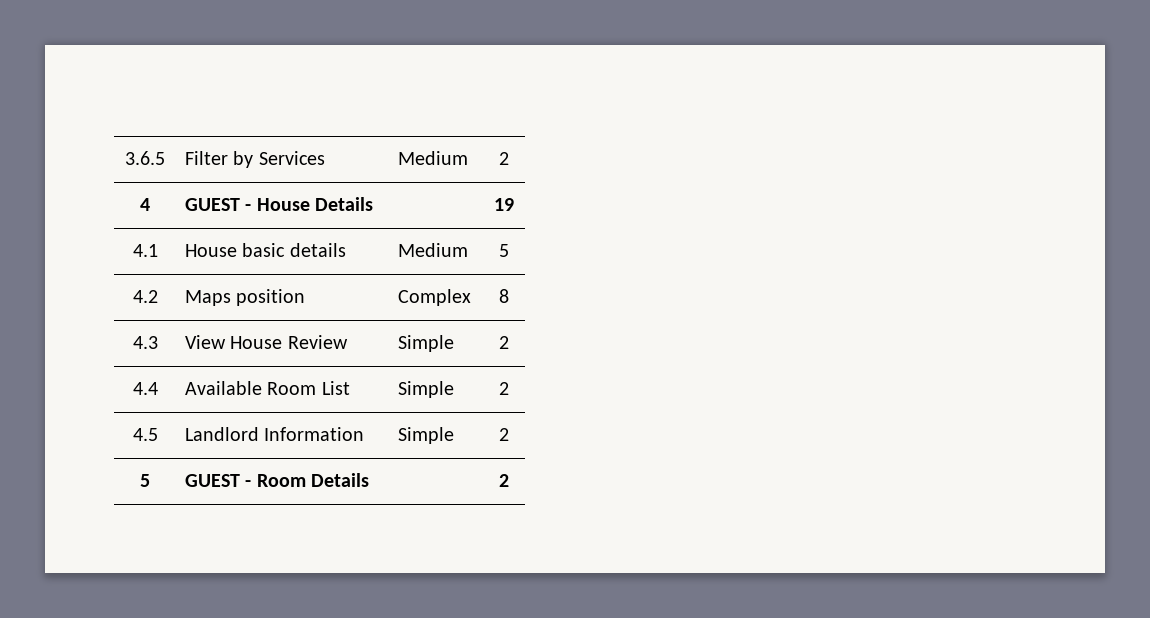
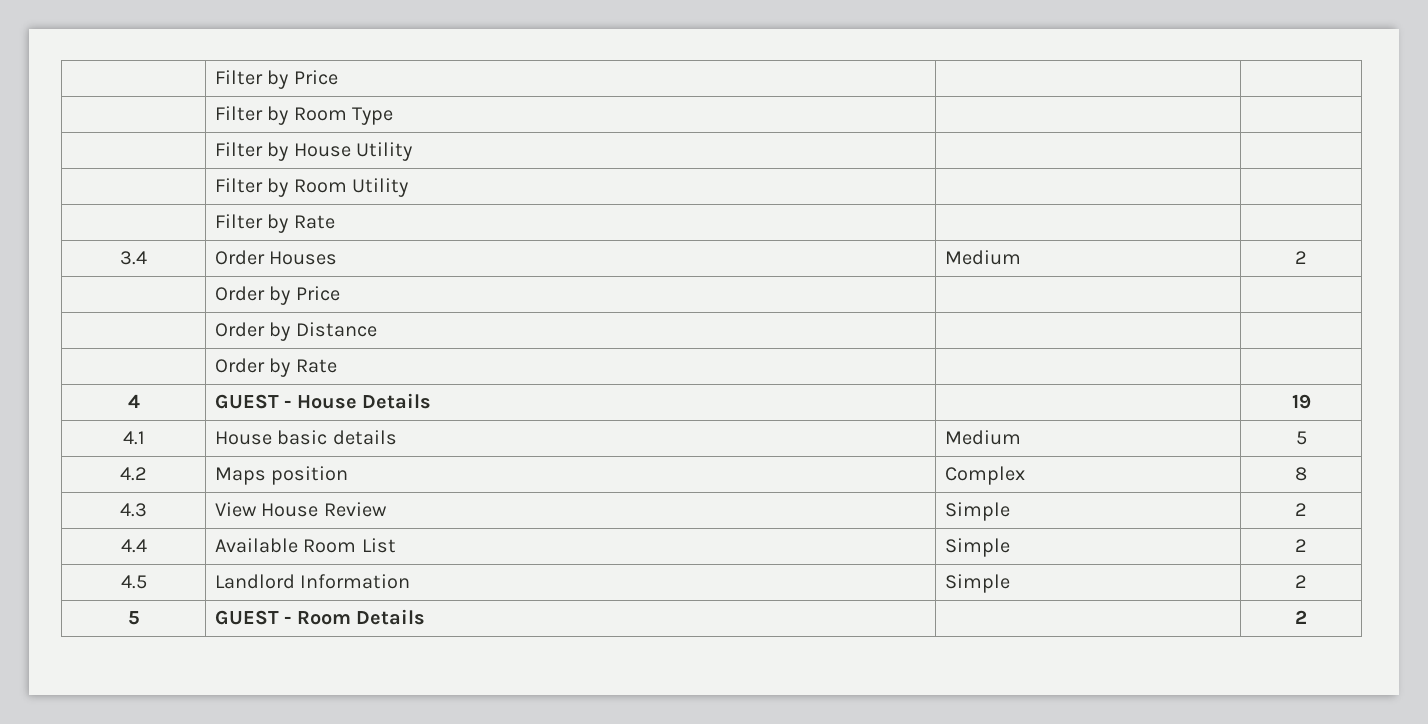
- 3.6.5 | Filter by Services | Medium | 2
+ | Filter by Price | |
+ | Filter by Room Type | |
+ | Filter by House Utility | |
+ | Filter by Room Utility | |
+ | Filter by Rate | |
+ 3.4 | Order Houses | Medium | 2
+ | Order by Price | |
+ | Order by Distance | |
+ | Order by Rate | |

